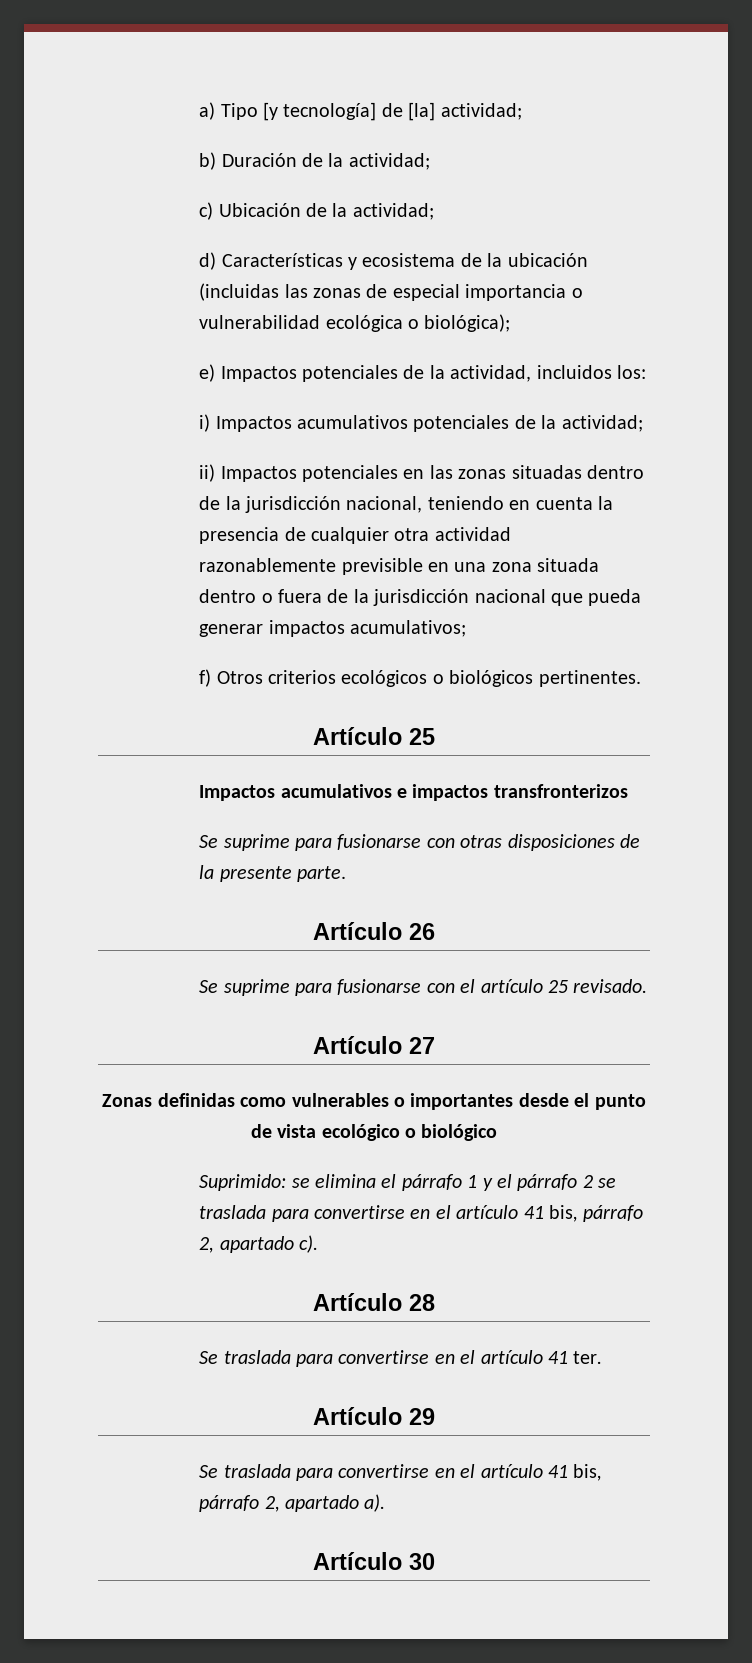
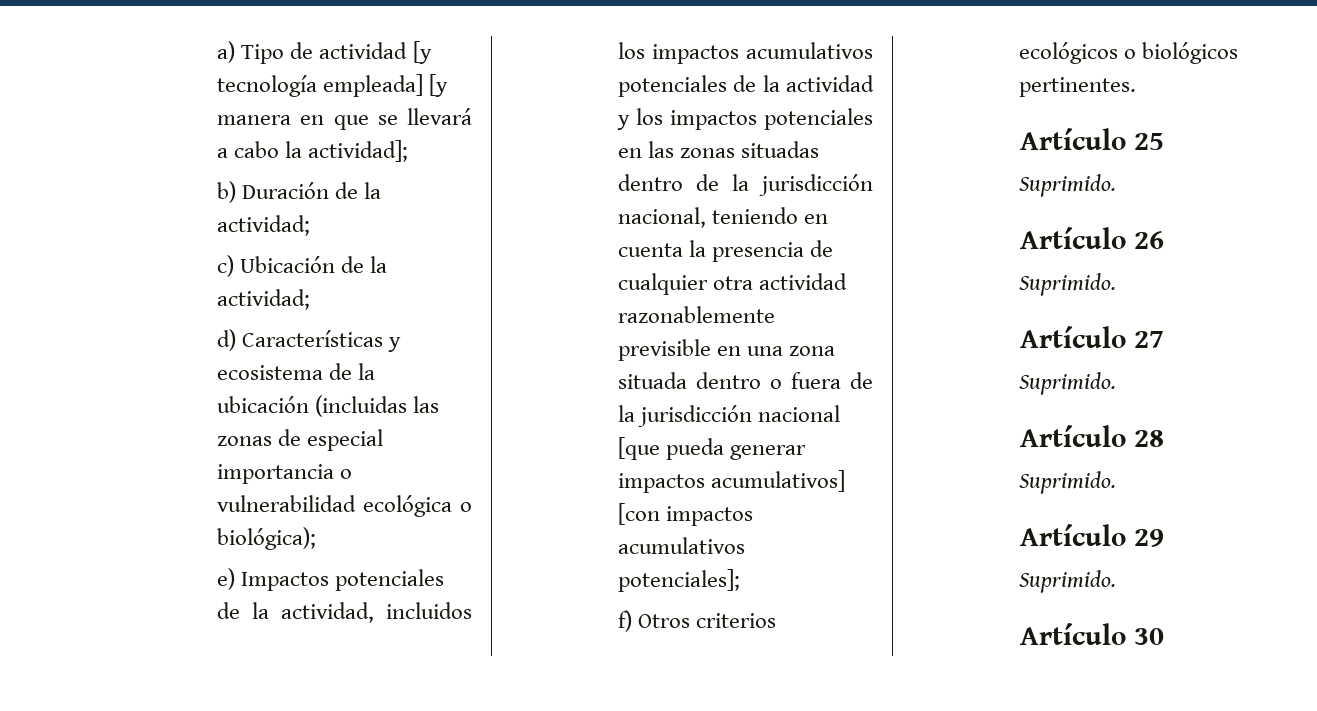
- a) Tipo [y tecnología] de [la] actividad;
+ a) Tipo de actividad [y tecnología empleada] [y manera en que se llevará a cabo la actividad];
- e) Impactos potenciales de la actividad, incluidos los:
- i) Impactos acumulativos potenciales de la actividad;
- ii) Impactos potenciales en las zonas situadas dentro de la jurisdicción nacional, teniendo en cuenta la presencia de cualquier otra actividad razonablemente previsible en una zona situada dentro o fuera de la jurisdicción nacional que pueda generar impactos acumulativos;
+ e) Impactos potenciales de la actividad, incluidos los impactos acumulativos potenciales de la actividad y los impactos potenciales en las zonas situadas dentro de la jurisdicción nacional, teniendo en cuenta la presencia de cualquier otra actividad razonablemente previsible en una zona situada dentro o fuera de la jurisdicción nacional [que pueda generar impactos acumulativos] [con impactos acumulativos potenciales];
  Artículo 25
- Impactos acumulativos e impactos transfronterizos
- Se suprime para fusionarse con otras disposiciones de la presente parte.
+ Suprimido.
  Artículo 26
- Se suprime para fusionarse con el artículo 25 revisado.
+ Suprimido.
  Artículo 27
- Zonas definidas como vulnerables o importantes desde el punto de vista ecológico o biológico
- Suprimido: se elimina el párrafo 1 y el párrafo 2 se traslada para convertirse en el artículo 41 bis, párrafo 2, apartado c).
+ Suprimido.
  Artículo 28
- Se traslada para convertirse en el artículo 41 ter.
+ Suprimido.
  Artículo 29
- Se traslada para convertirse en el artículo 41 bis, párrafo 2, apartado a).
+ Suprimido.

